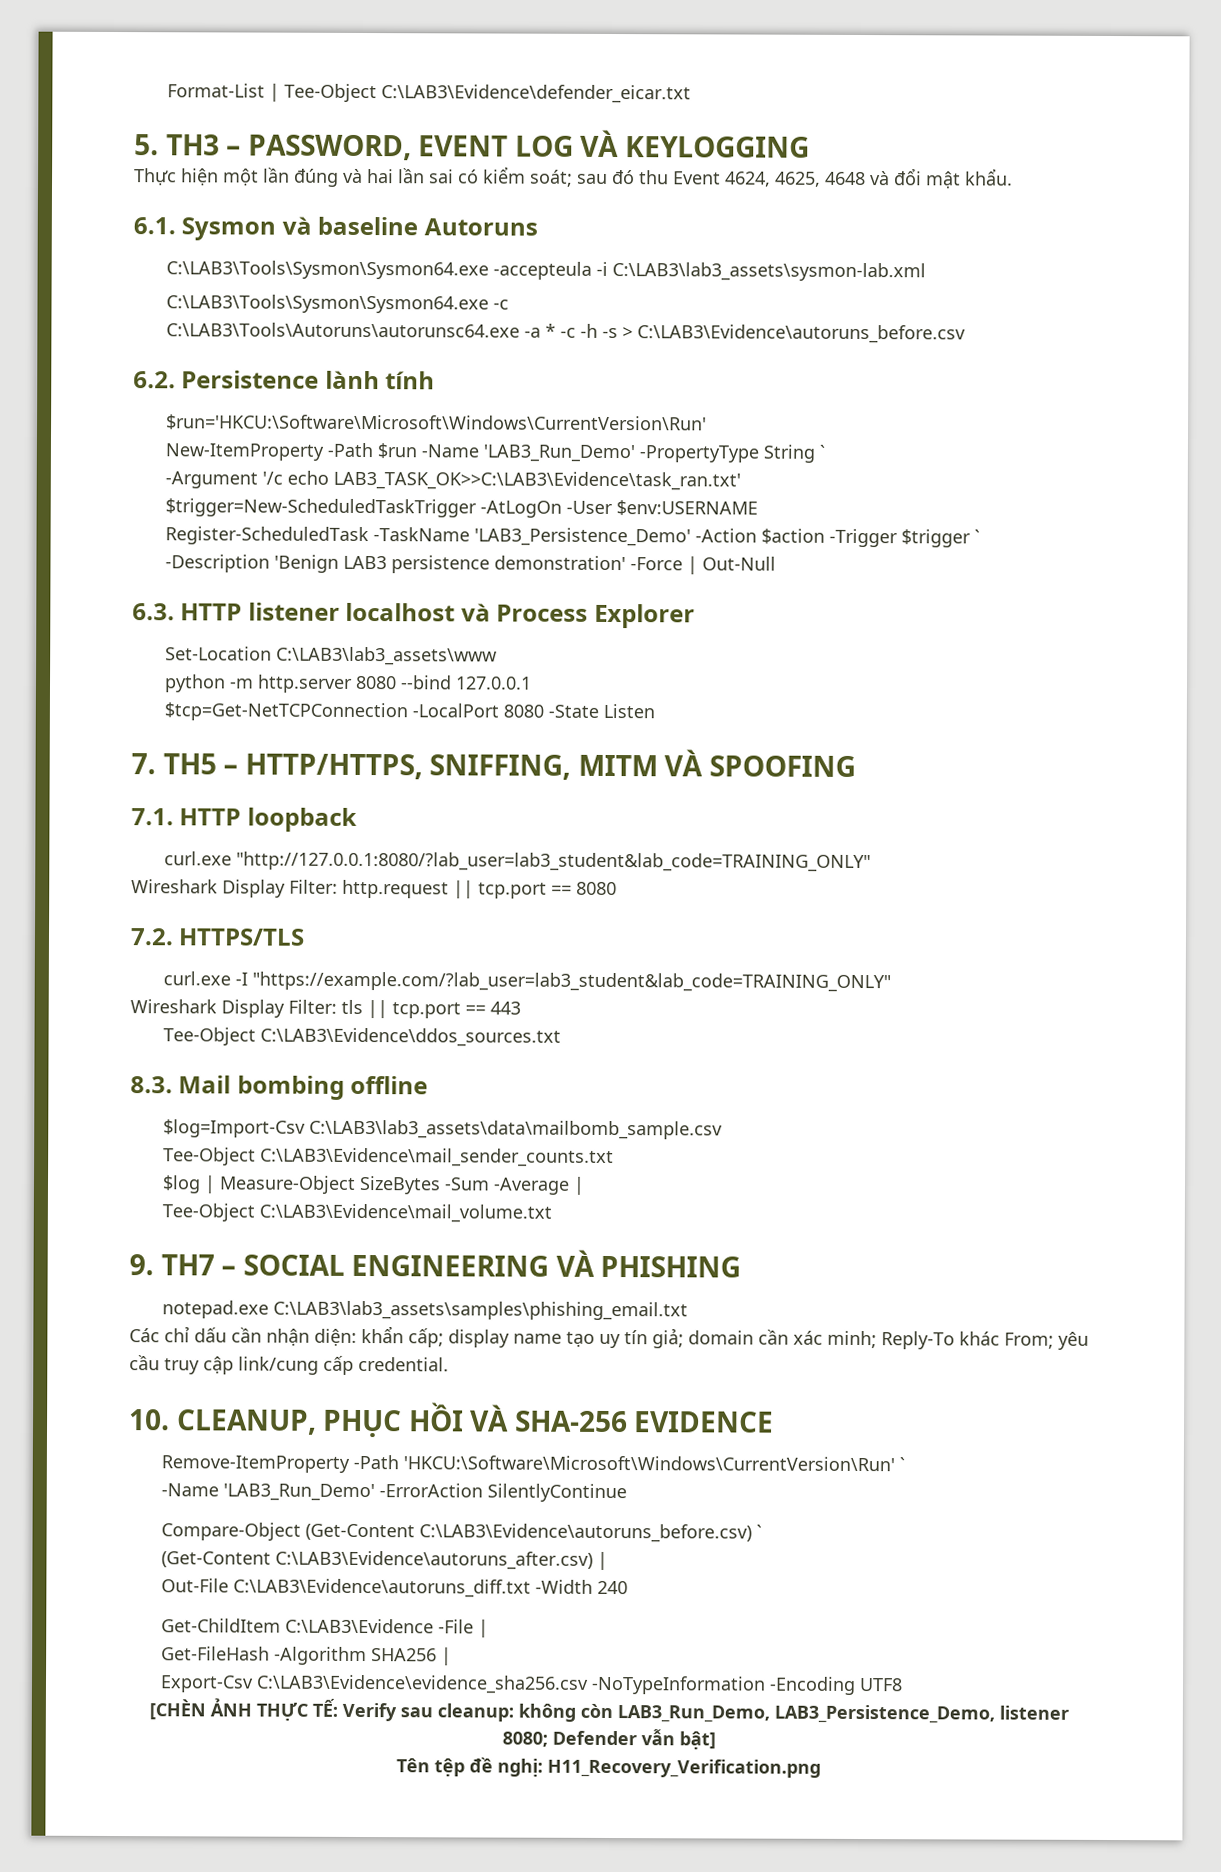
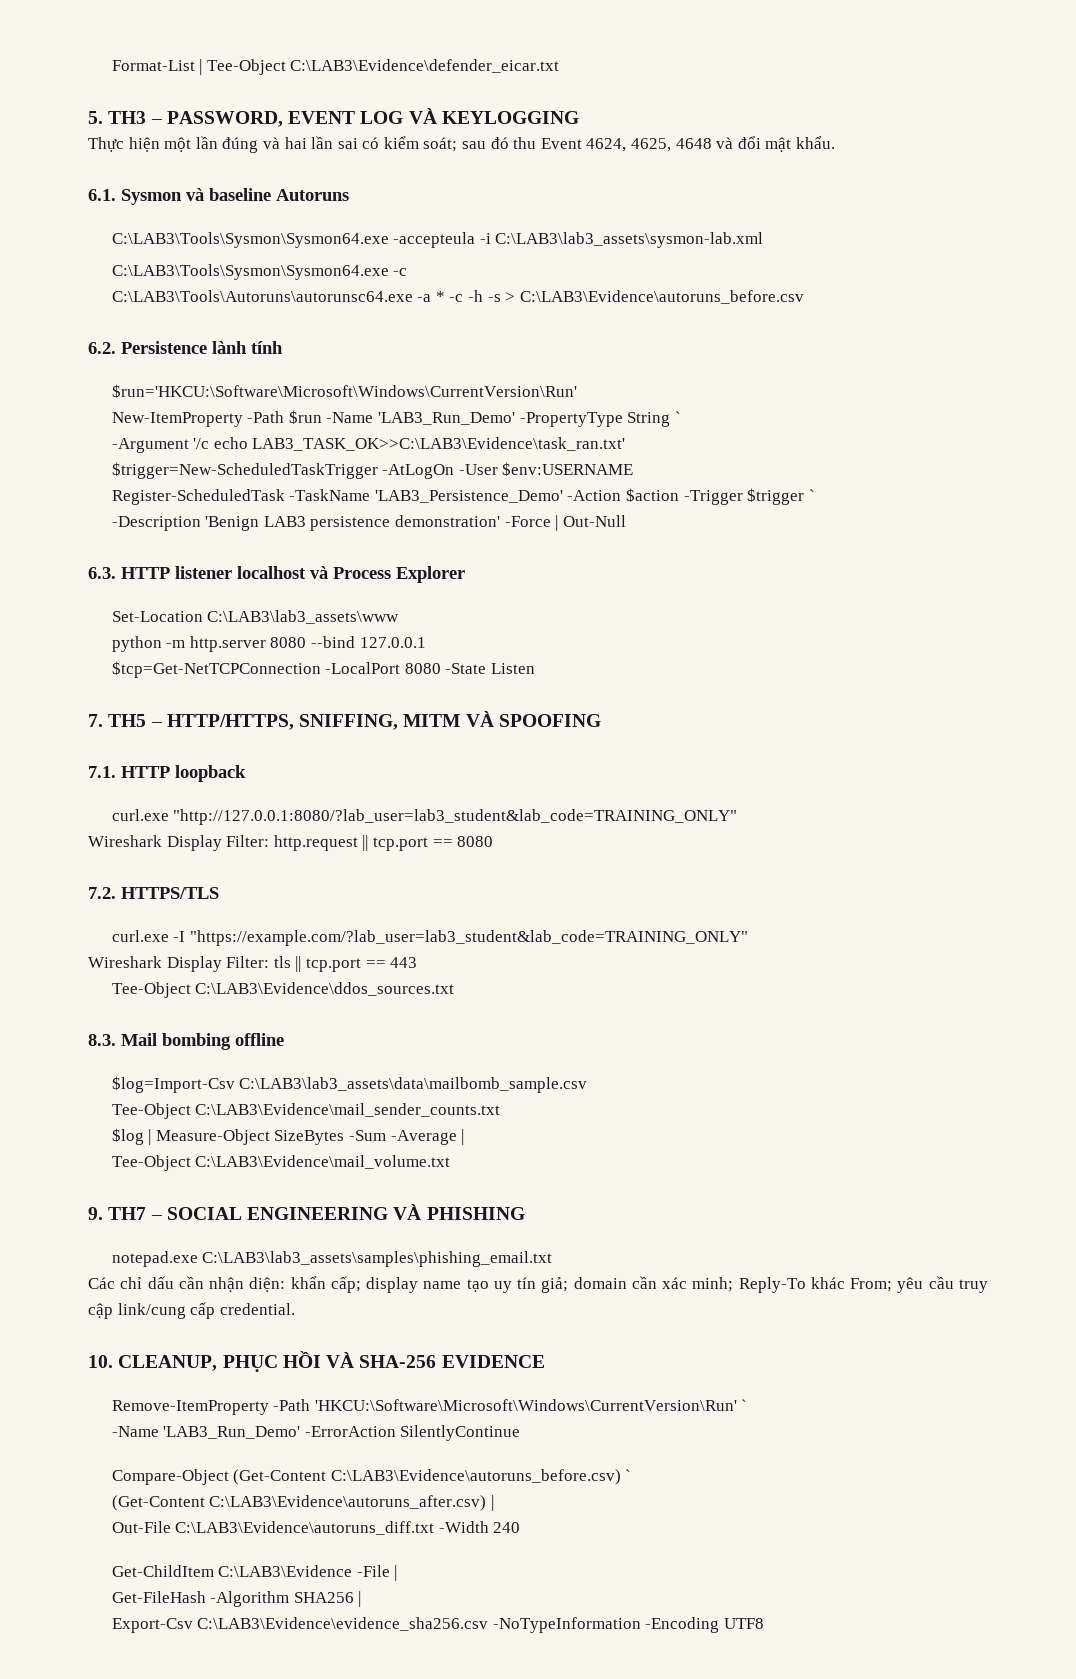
- [CHÈN ẢNH THỰC TẾ: Verify sau cleanup: không còn LAB3_Run_Demo, LAB3_Persistence_Demo, listener 8080; Defender vẫn bật]
- Tên tệp đề nghị: H11_Recovery_Verification.png

